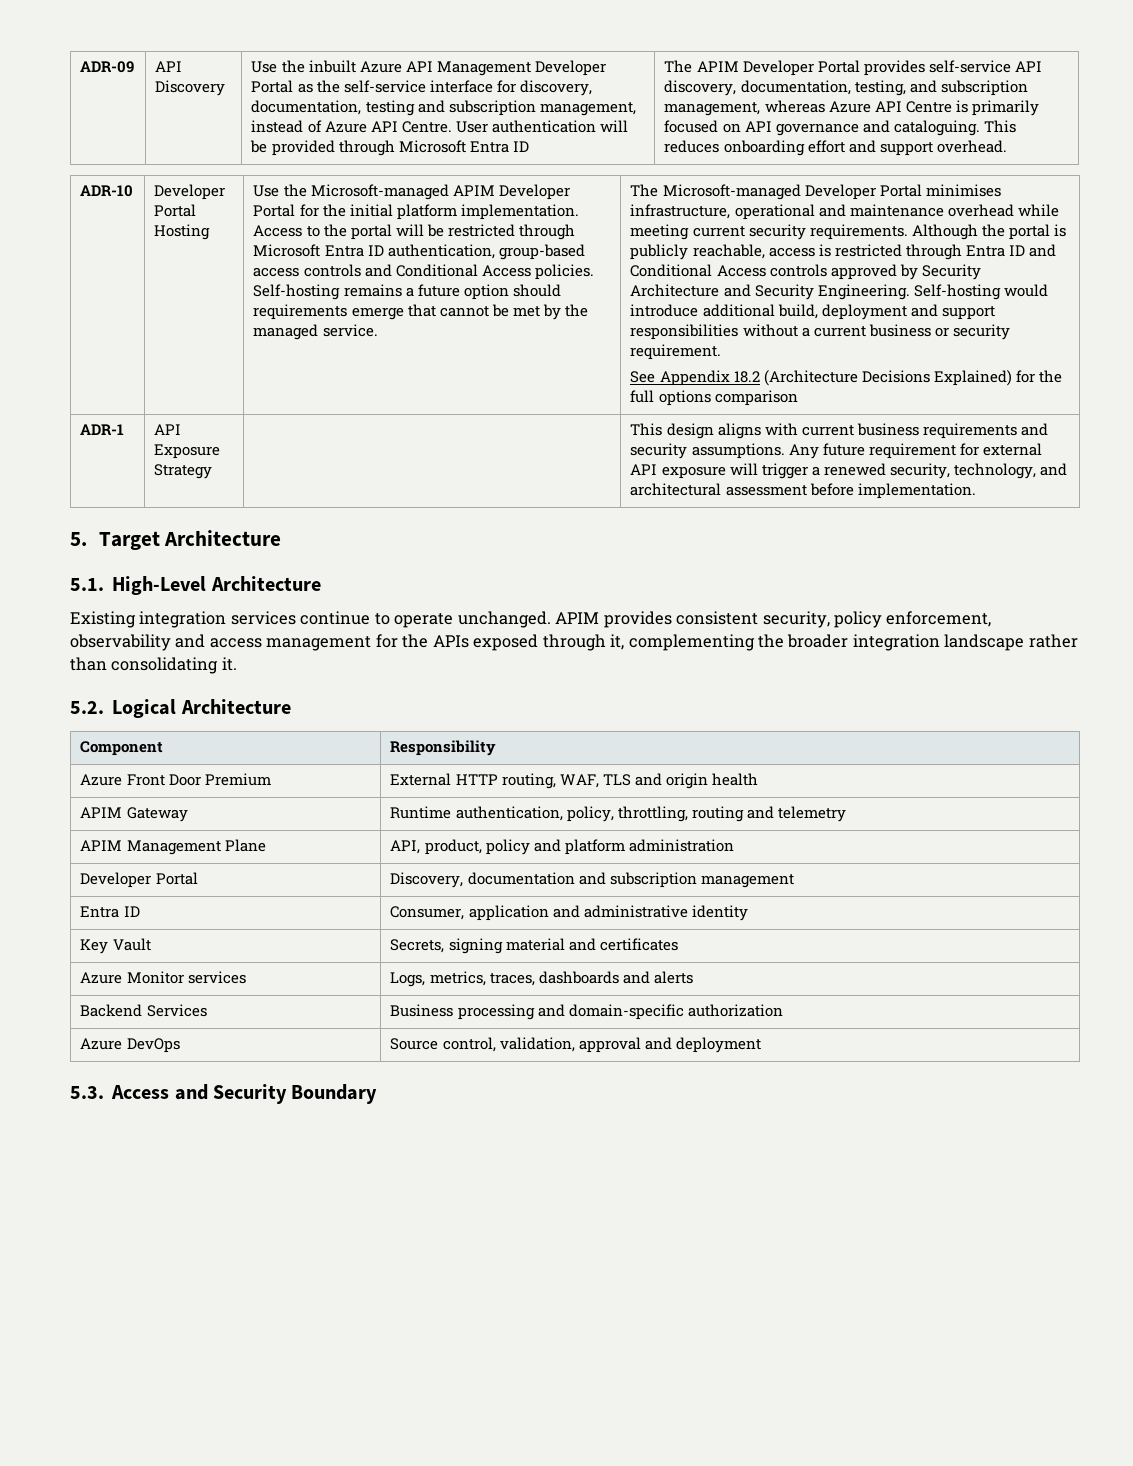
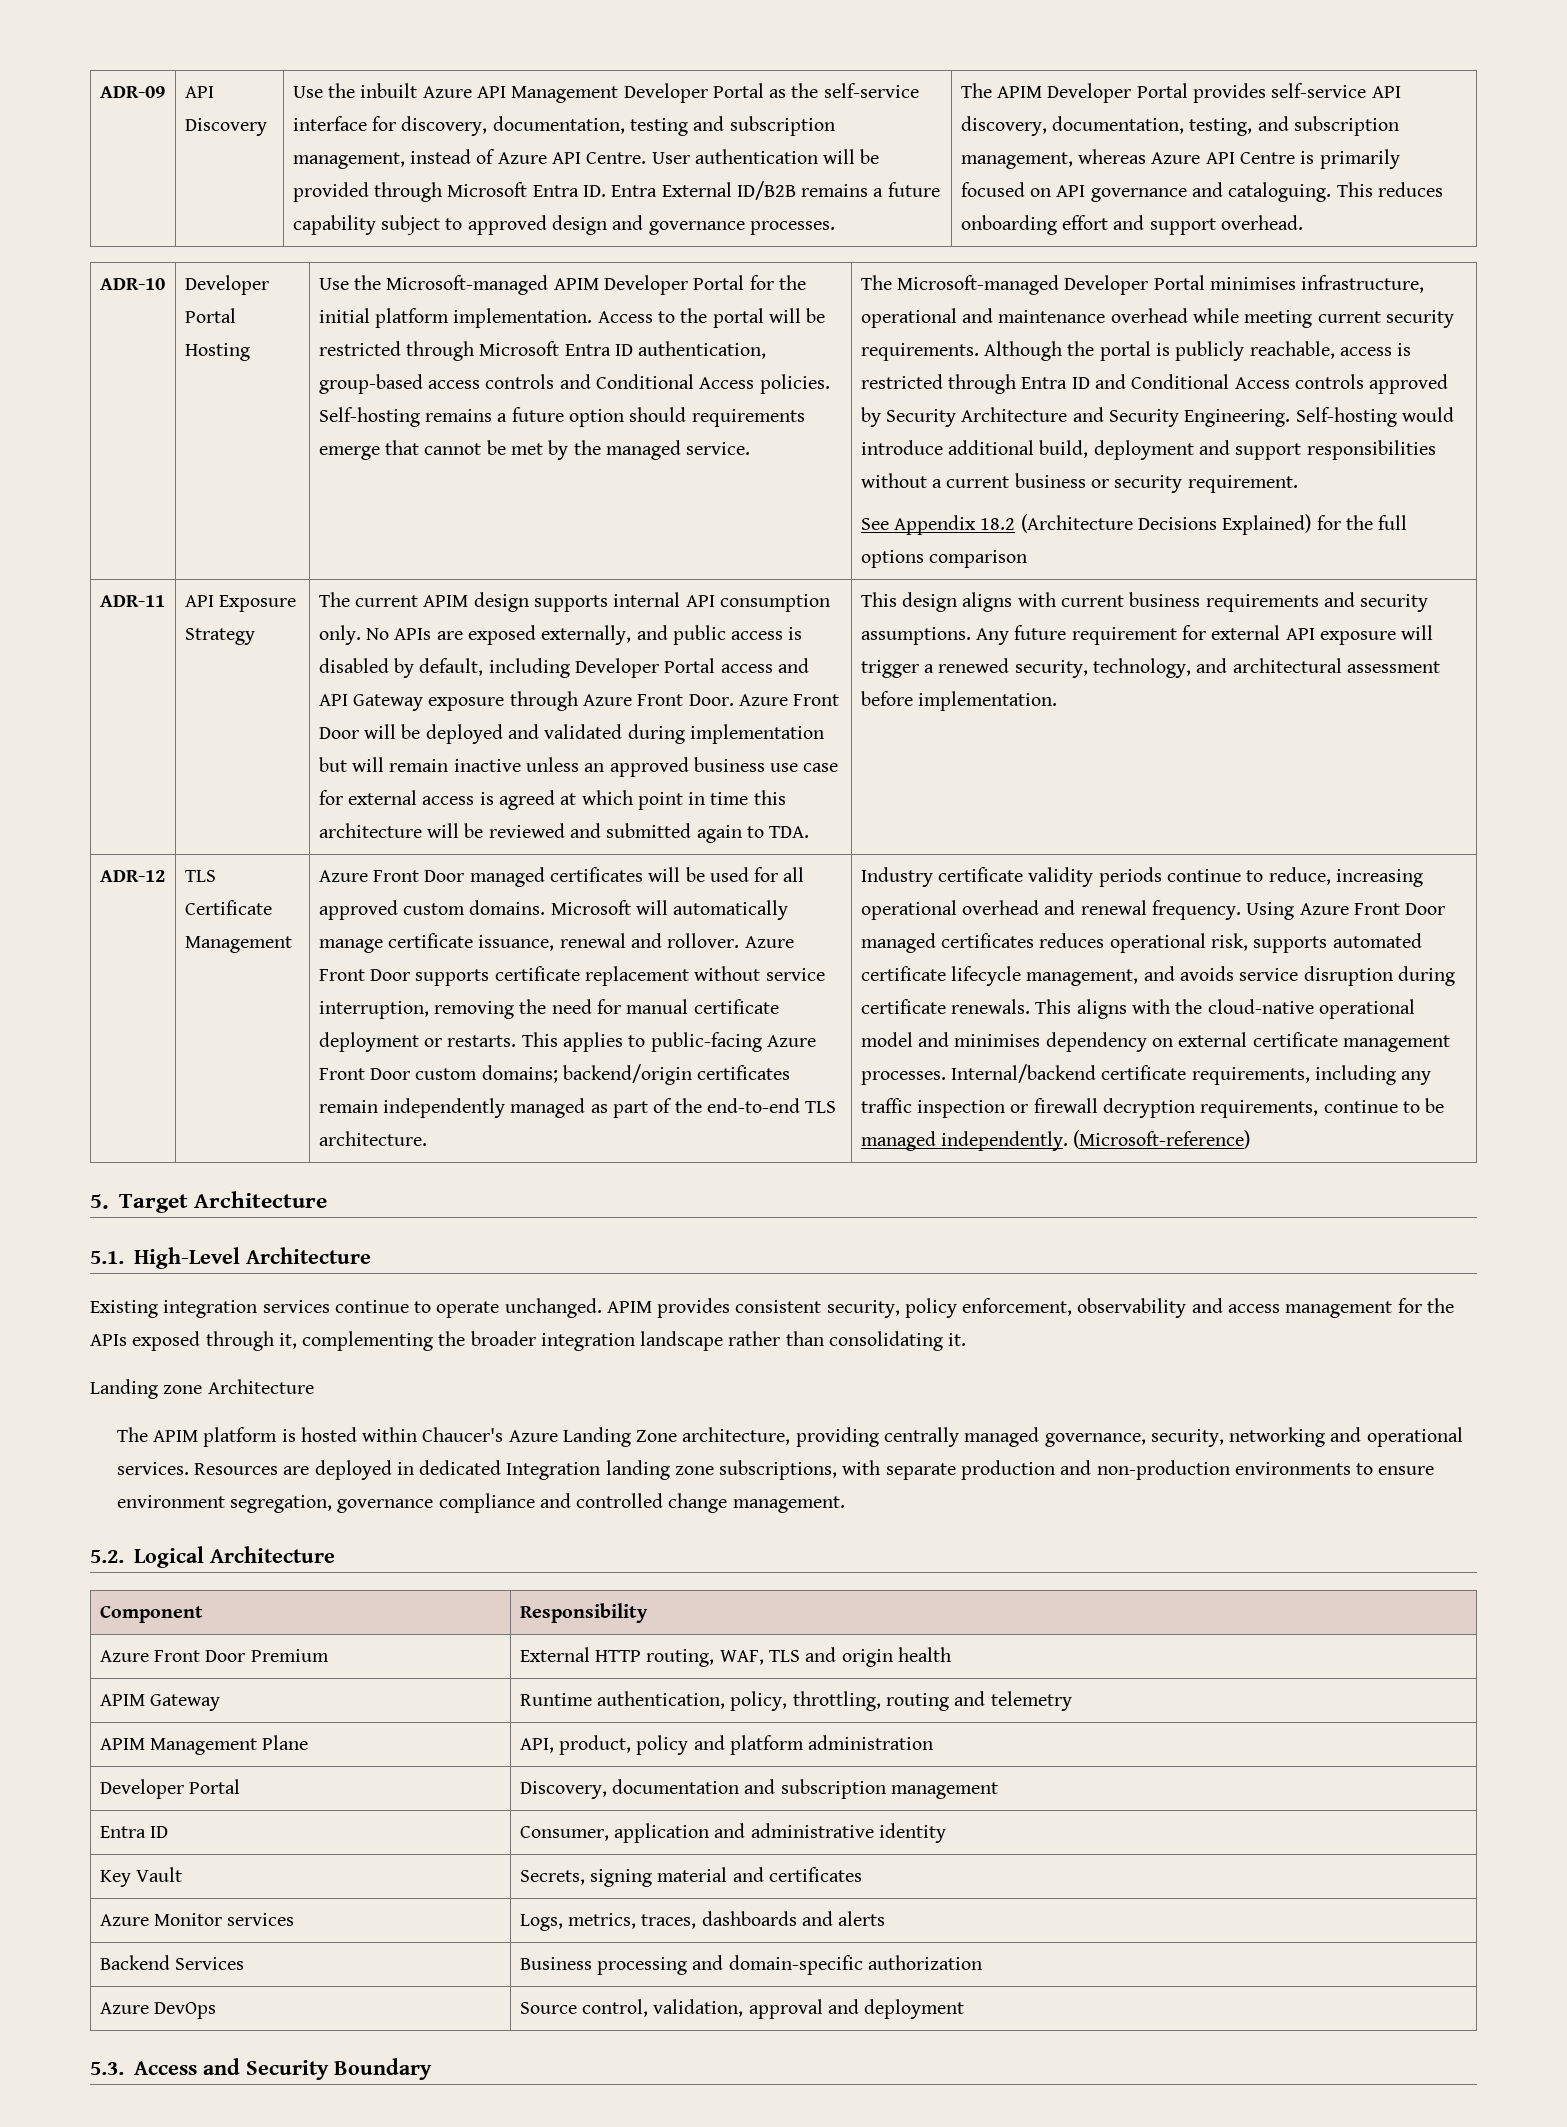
- User authentication will be provided through Microsoft Entra ID
+ User authentication will be provided through Microsoft Entra ID. Entra External ID/B2B remains a future capability subject to approved design and governance processes.
- ADR-1
+ ADR-11
+ The current APIM design supports internal API consumption only. No APIs are exposed externally, and public access is disabled by default, including Developer Portal access and API Gateway exposure through Azure Front Door. Azure Front Door will be deployed and validated during implementation but will remain inactive unless an approved business use case for external access is agreed at which point in time this architecture will be reviewed and submitted again to TDA.
+ ADR-12 | TLS Certificate Management | Azure Front Door managed certificates will be used for all approved custom domains. Microsoft will automatically manage certificate issuance, renewal and rollover. Azure Front Door supports certificate replacement without service interruption, removing the need for manual certificate deployment or restarts. This applies to public-facing Azure Front Door custom domains; backend/origin certificates remain independently managed as part of the end-to-end TLS architecture. | Industry certificate validity periods continue to reduce, increasing operational overhead and renewal frequency. Using Azure Front Door managed certificates reduces operational risk, supports automated certificate lifecycle management, and avoids service disruption during certificate renewals. This aligns with the cloud-native operational model and minimises dependency on external certificate management processes. Internal/backend certificate requirements, including any traffic inspection or firewall decryption requirements, continue to be managed independently. (Microsoft-reference)
+ Landing zone Architecture
+ The APIM platform is hosted within Chaucer's Azure Landing Zone architecture, providing centrally managed governance, security, networking and operational services. Resources are deployed in dedicated Integration landing zone subscriptions, with separate production and non-production environments to ensure environment segregation, governance compliance and controlled change management.

